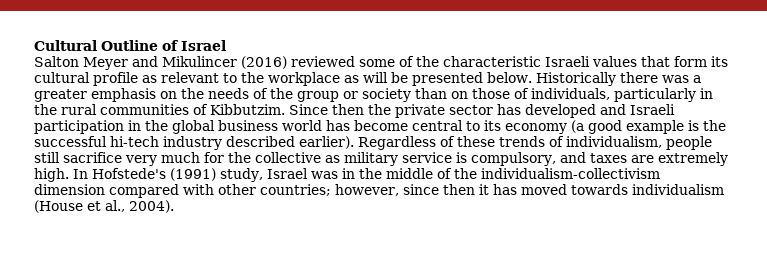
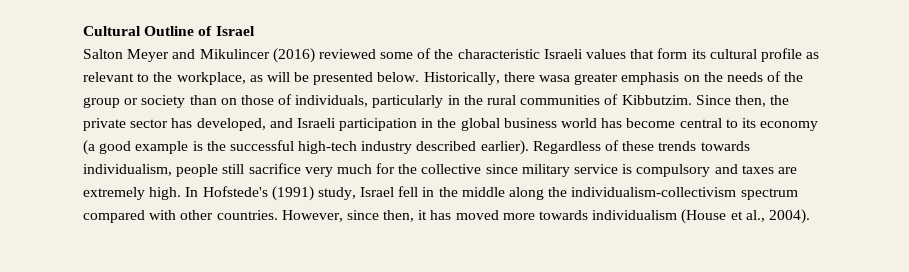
- Salton Meyer and Mikulincer (2016) reviewed some of the characteristic Israeli values that form its cultural profile as relevant to the workplace as will be presented below.
+ Salton Meyer and Mikulincer (2016) reviewed some of the characteristic Israeli values that form its cultural profile as relevant to the workplace, as will be presented below.
- Historically there was a greater emphasis on the needs of the group or society than on those of individuals, particularly in the rural communities of Kibbutzim.
+ Historically, there wasa greater emphasis on the needs of the group or society than on those of individuals, particularly in the rural communities of Kibbutzim.
- Since then the private sector has developed and Israeli participation in the global business world has become central to its economy (a good example is the successful hi-tech industry described earlier).
+ Since then, the private sector has developed, and Israeli participation in the global business world has become central to its economy (a good example is the successful high-tech industry described earlier).
- Regardless of these trends of individualism, people still sacrifice very much for the collective as military service is compulsory, and taxes are extremely high.
+ Regardless of these trends towards individualism, people still sacrifice very much for the collective since military service is compulsory and taxes are extremely high.
- In Hofstede's (1991) study, Israel was in the middle of the individualism-collectivism dimension compared with other countries; however, since then it has moved towards individualism (House et al., 2004).
+ In Hofstede's (1991) study, Israel fell in the middle along the individualism-collectivism spectrum compared with other countries. However, since then, it has moved more towards individualism (House et al., 2004).

